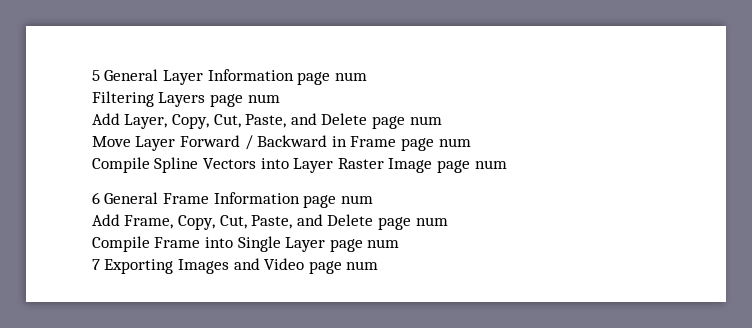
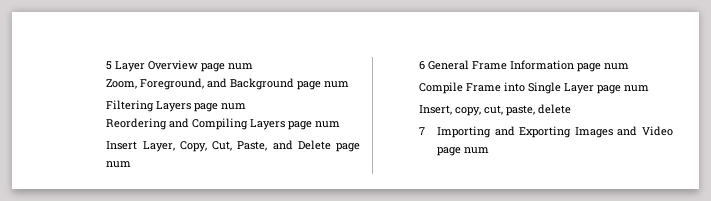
- 5 General Layer Information page num
+ 5 Layer Overview page num
+ Zoom, Foreground, and Background page num
- Add Layer, Copy, Cut, Paste, and Delete page num
+ Reordering and Compiling Layers page num
+ Insert Layer, Copy, Cut, Paste, and Delete page num
- Move Layer Forward / Backward in Frame page num
- Compile Spline Vectors into Layer Raster Image page num
- Add Frame, Copy, Cut, Paste, and Delete page num
- 7 Exporting Images and Video page num
+ Insert, copy, cut, paste, delete
+ 7 Importing and Exporting Images and Video page num

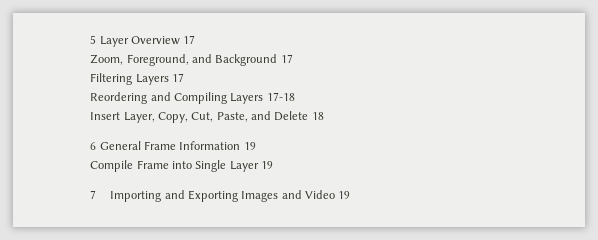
- 5 Layer Overview page num
+ 5 Layer Overview 17
- Zoom, Foreground, and Background page num
+ Zoom, Foreground, and Background 17
- Filtering Layers page num
+ Filtering Layers 17
- Reordering and Compiling Layers page num
+ Reordering and Compiling Layers 17-18
- Insert Layer, Copy, Cut, Paste, and Delete page num
+ Insert Layer, Copy, Cut, Paste, and Delete 18
- 6 General Frame Information page num
+ 6 General Frame Information 19
- Compile Frame into Single Layer page num
- Insert, copy, cut, paste, delete
+ Compile Frame into Single Layer 19
- 7 Importing and Exporting Images and Video page num
+ 7 Importing and Exporting Images and Video 19

